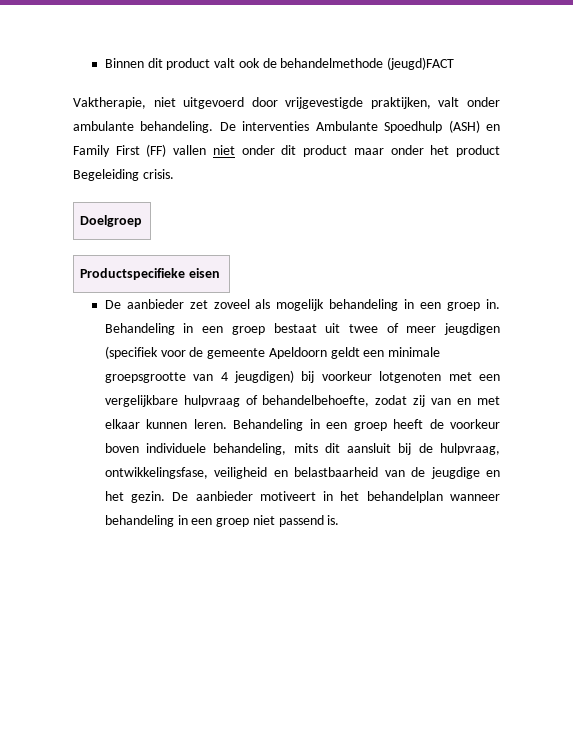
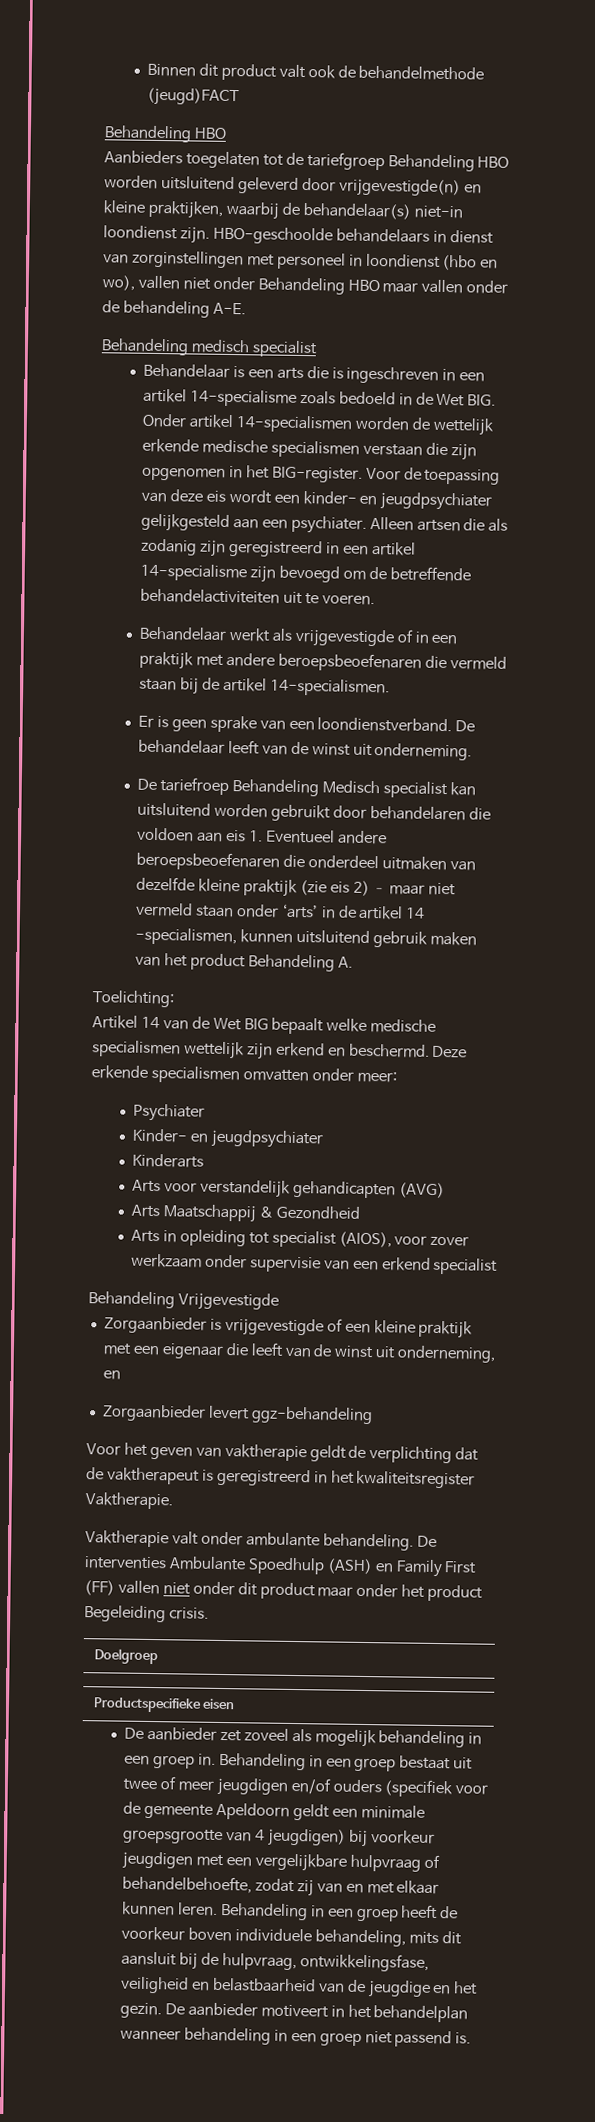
  Binnen dit product valt ook de behandelmethode (jeugd)FACT
- Vaktherapie, niet uitgevoerd door vrijgevestigde praktijken, valt onder ambulante behandeling.
+ Behandeling HBO
+ Aanbieders toegelaten tot de tariefgroep Behandeling HBO worden uitsluitend geleverd door vrijgevestigde(n) en kleine praktijken, waarbij de behandelaar(s) niet-in loondienst zijn. HBO-geschoolde behandelaars in dienst van zorginstellingen met personeel in loondienst (hbo en wo), vallen niet onder Behandeling HBO maar vallen onder de behandeling A-E.
+ Behandeling medisch specialist
+ Behandelaar is een arts die is ingeschreven in een artikel 14-specialisme zoals bedoeld in de Wet BIG. Onder artikel 14-specialismen worden de wettelijk erkende medische specialismen verstaan die zijn opgenomen in het BIG-register. Voor de toepassing van deze eis wordt een kinder- en jeugdpsychiater gelijkgesteld aan een psychiater. Alleen artsen die als zodanig zijn geregistreerd in een artikel 14-specialisme zijn bevoegd om de betreffende behandelactiviteiten uit te voeren.
+ Behandelaar werkt als vrijgevestigde of in een praktijk met andere beroepsbeoefenaren die vermeld staan bij de artikel 14-specialismen.
+ Er is geen sprake van een loondienstverband. De behandelaar leeft van de winst uit onderneming.
+ De tariefroep Behandeling Medisch specialist kan uitsluitend worden gebruikt door behandelaren die voldoen aan eis 1. Eventueel andere beroepsbeoefenaren die onderdeel uitmaken van dezelfde kleine praktijk (zie eis 2) – maar niet vermeld staan onder ‘arts’ in de artikel 14 -specialismen, kunnen uitsluitend gebruik maken van het product Behandeling A.
+ Toelichting:
+ Artikel 14 van de Wet BIG bepaalt welke medische specialismen wettelijk zijn erkend en beschermd. Deze erkende specialismen omvatten onder meer:
+ Psychiater
+ Kinder- en jeugdpsychiater
+ Kinderarts
+ Arts voor verstandelijk gehandicapten (AVG)
+ Arts Maatschappij & Gezondheid
+ Arts in opleiding tot specialist (AIOS), voor zover werkzaam onder supervisie van een erkend specialist
+ Behandeling Vrijgevestigde
+ Zorgaanbieder is vrijgevestigde of een kleine praktijk met een eigenaar die leeft van de winst uit onderneming, en
+ Zorgaanbieder levert ggz-behandeling
+ Voor het geven van vaktherapie geldt de verplichting dat de vaktherapeut is geregistreerd in het kwaliteitsregister Vaktherapie.
+ Vaktherapie valt onder ambulante behandeling.
- Behandeling in een groep bestaat uit twee of meer jeugdigen (specifiek voor de gemeente Apeldoorn geldt een minimale groepsgrootte van 4 jeugdigen) bij voorkeur lotgenoten met een vergelijkbare hulpvraag of behandelbehoefte, zodat zij van en met elkaar kunnen leren.
+ Behandeling in een groep bestaat uit twee of meer jeugdigen en/of ouders (specifiek voor de gemeente Apeldoorn geldt een minimale groepsgrootte van 4 jeugdigen) bij voorkeur jeugdigen met een vergelijkbare hulpvraag of behandelbehoefte, zodat zij van en met elkaar kunnen leren.

